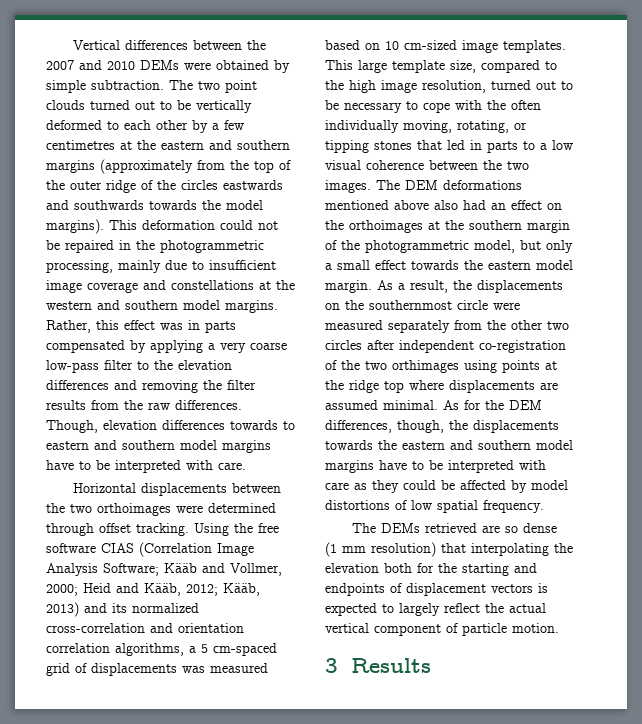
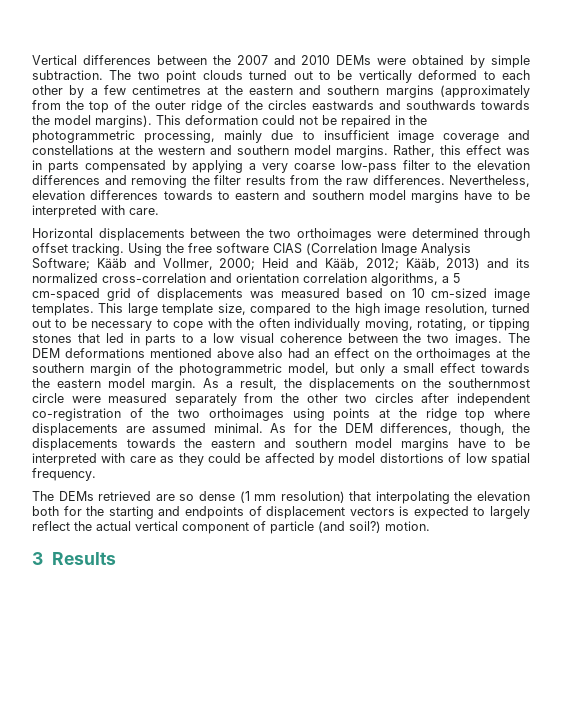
- Though, elevation differences towards to eastern and southern model margins have to be interpreted with care.
+ Nevertheless, elevation differences towards to eastern and southern model margins have to be interpreted with care.
- As a result, the displacements on the southernmost circle were measured separately from the other two circles after independent co-registration of the two orthimages using points at the ridge top where displacements are assumed minimal.
+ As a result, the displacements on the southernmost circle were measured separately from the other two circles after independent co-registration of the two orthoimages using points at the ridge top where displacements are assumed minimal.
- The DEMs retrieved are so dense (1 mm resolution) that interpolating the elevation both for the starting and endpoints of displacement vectors is expected to largely reflect the actual vertical component of particle motion.
+ The DEMs retrieved are so dense (1 mm resolution) that interpolating the elevation both for the starting and endpoints of displacement vectors is expected to largely reflect the actual vertical component of particle (and soil?) motion.

